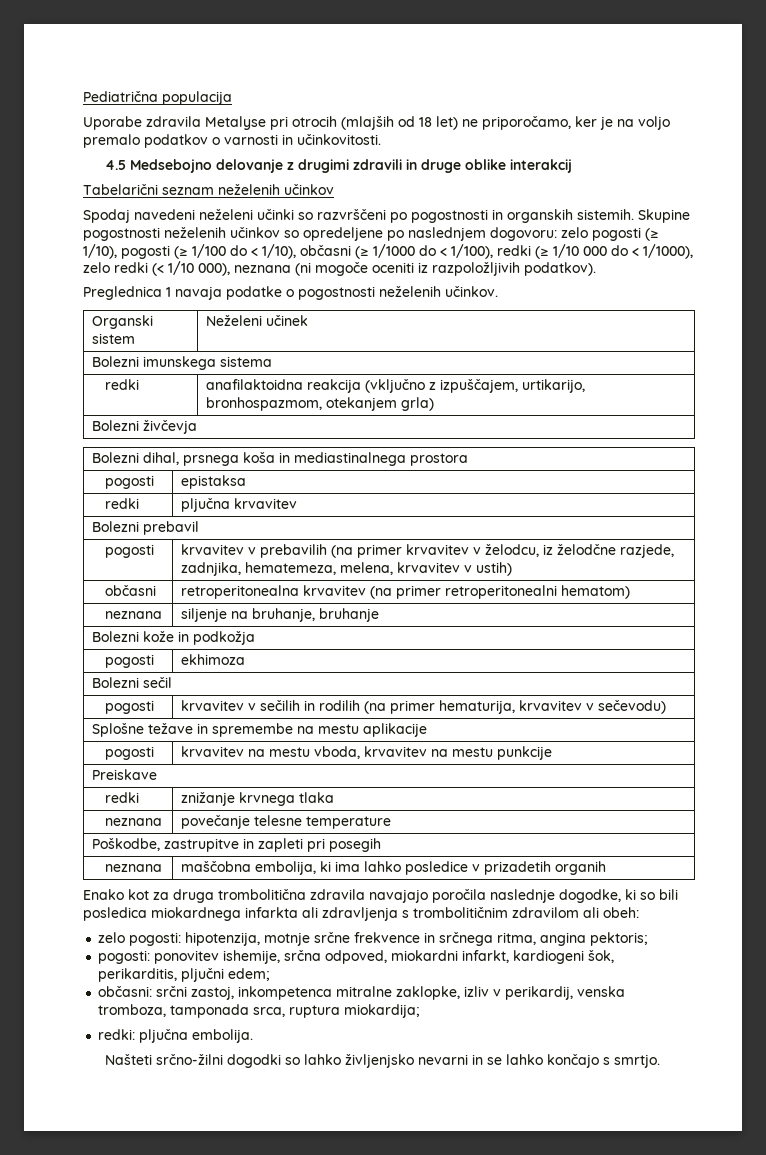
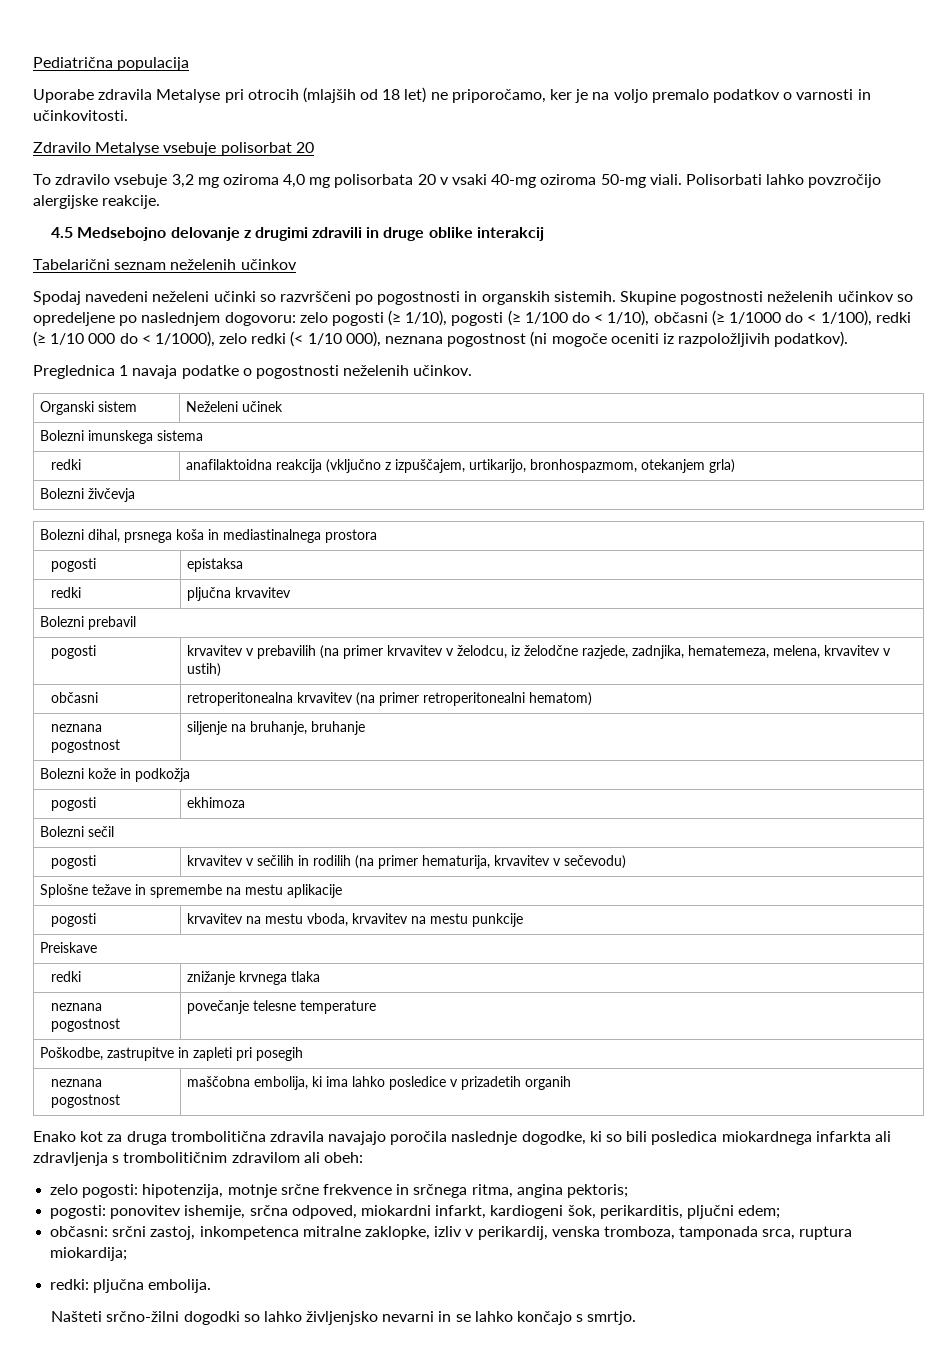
+ Zdravilo Metalyse vsebuje polisorbat 20
+ To zdravilo vsebuje 3,2 mg oziroma 4,0 mg polisorbata 20 v vsaki 40-mg oziroma 50-mg viali. Polisorbati lahko povzročijo alergijske reakcije.
- Skupine pogostnosti neželenih učinkov so opredeljene po naslednjem dogovoru: zelo pogosti (≥ 1/10), pogosti (≥ 1/100 do < 1/10), občasni (≥ 1/1000 do < 1/100), redki (≥ 1/10 000 do < 1/1000), zelo redki (< 1/10 000), neznana (ni mogoče oceniti iz razpoložljivih podatkov).
+ Skupine pogostnosti neželenih učinkov so opredeljene po naslednjem dogovoru: zelo pogosti (≥ 1/10), pogosti (≥ 1/100 do < 1/10), občasni (≥ 1/1000 do < 1/100), redki (≥ 1/10 000 do < 1/1000), zelo redki (< 1/10 000), neznana pogostnost (ni mogoče oceniti iz razpoložljivih podatkov).
- neznana | siljenje na bruhanje, bruhanje
+ neznana pogostnost | siljenje na bruhanje, bruhanje
- neznana | povečanje telesne temperature
+ neznana pogostnost | povečanje telesne temperature
- neznana | maščobna embolija, ki ima lahko posledice v prizadetih organih
+ neznana pogostnost | maščobna embolija, ki ima lahko posledice v prizadetih organih

